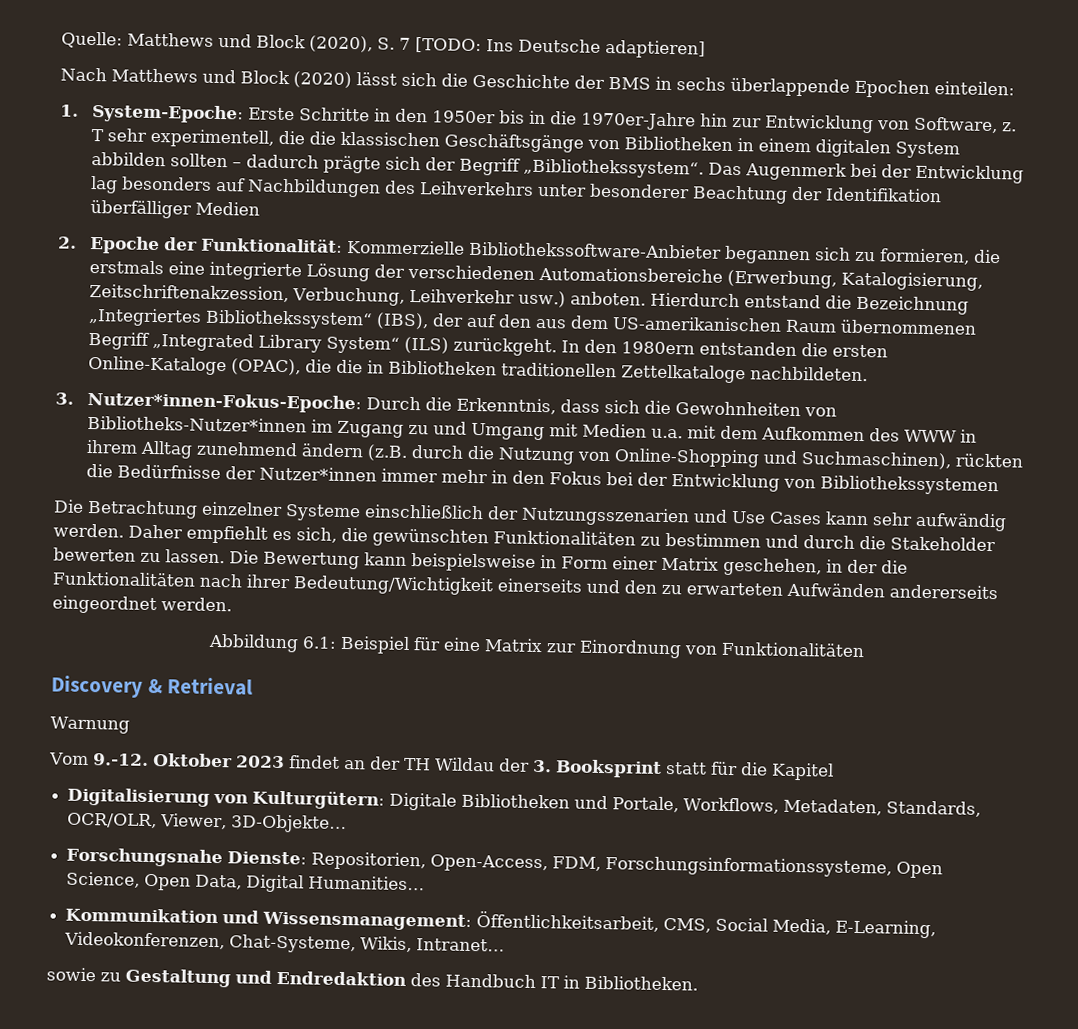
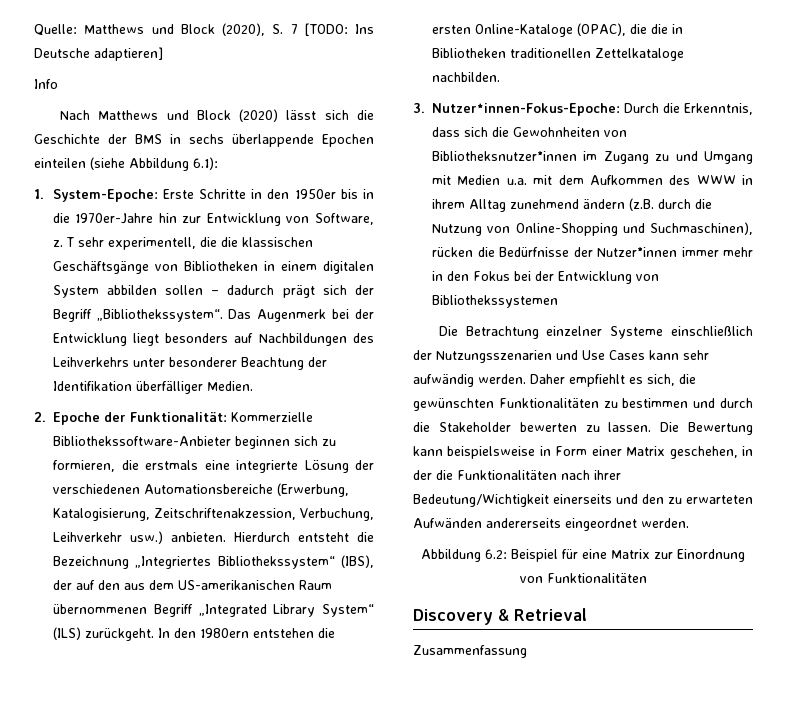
+ Info
- Nach Matthews und Block (2020) lässt sich die Geschichte der BMS in sechs überlappende Epochen einteilen:
+ Nach Matthews und Block (2020) lässt sich die Geschichte der BMS in sechs überlappende Epochen einteilen (siehe Abbildung 6.1):
- T sehr experimentell, die die klassischen Geschäftsgänge von Bibliotheken in einem digitalen System abbilden sollten – dadurch prägte sich der Begriff „Bibliothekssystem“.
+ T sehr experimentell, die die klassischen Geschäftsgänge von Bibliotheken in einem digitalen System abbilden sollen – dadurch prägt sich der Begriff „Bibliothekssystem“.
- Das Augenmerk bei der Entwicklung lag besonders auf Nachbildungen des Leihverkehrs unter besonderer Beachtung der Identifikation überfälliger Medien
+ Das Augenmerk bei der Entwicklung liegt besonders auf Nachbildungen des Leihverkehrs unter besonderer Beachtung der Identifikation überfälliger Medien.
- 2. Epoche der Funktionalität: Kommerzielle Bibliothekssoftware-Anbieter begannen sich zu formieren, die erstmals eine integrierte Lösung der verschiedenen Automationsbereiche (Erwerbung, Katalogisierung, Zeitschriftenakzession, Verbuchung, Leihverkehr usw.) anboten. Hierdurch entstand die Bezeichnung „Integriertes Bibliothekssystem“ (IBS), der auf den aus dem US-amerikanischen Raum übernommenen Begriff „Integrated Library System“ (ILS) zurückgeht.
+ 2. Epoche der Funktionalität: Kommerzielle Bibliothekssoftware-Anbieter beginnen sich zu formieren, die erstmals eine integrierte Lösung der verschiedenen Automationsbereiche (Erwerbung, Katalogisierung, Zeitschriftenakzession, Verbuchung, Leihverkehr usw.) anbieten. Hierdurch entsteht die Bezeichnung „Integriertes Bibliothekssystem“ (IBS), der auf den aus dem US-amerikanischen Raum übernommenen Begriff „Integrated Library System“ (ILS) zurückgeht.
- In den 1980ern entstanden die ersten Online-Kataloge (OPAC), die die in Bibliotheken traditionellen Zettelkataloge nachbildeten.
+ In den 1980ern entstehen die ersten Online-Kataloge (OPAC), die die in Bibliotheken traditionellen Zettelkataloge nachbilden.
- 3. Nutzer*innen-Fokus-Epoche: Durch die Erkenntnis, dass sich die Gewohnheiten von Bibliotheks-Nutzer*innen im Zugang zu und Umgang mit Medien u.a. mit dem Aufkommen des WWW in ihrem Alltag zunehmend ändern (z.B. durch die Nutzung von Online-Shopping und Suchmaschinen), rückten die Bedürfnisse der Nutzer*innen immer mehr in den Fokus bei der Entwicklung von Bibliothekssystemen
+ 3. Nutzer*innen-Fokus-Epoche: Durch die Erkenntnis, dass sich die Gewohnheiten von Bibliotheksnutzer*innen im Zugang zu und Umgang mit Medien u.a. mit dem Aufkommen des WWW in ihrem Alltag zunehmend ändern (z.B. durch die Nutzung von Online-Shopping und Suchmaschinen), rücken die Bedürfnisse der Nutzer*innen immer mehr in den Fokus bei der Entwicklung von Bibliothekssystemen
- Abbildung 6.1: Beispiel für eine Matrix zur Einordnung von Funktionalitäten
+ Abbildung 6.2: Beispiel für eine Matrix zur Einordnung von Funktionalitäten
- Warnung
- Vom 9.-12. Oktober 2023 findet an der TH Wildau der 3. Booksprint statt für die Kapitel
- Digitalisierung von Kulturgütern: Digitale Bibliotheken und Portale, Workflows, Metadaten, Standards, OCR/OLR, Viewer, 3D-Objekte…
- Forschungsnahe Dienste: Repositorien, Open-Access, FDM, Forschungsinformationssysteme, Open Science, Open Data, Digital Humanities…
- Kommunikation und Wissensmanagement: Öffentlichkeitsarbeit, CMS, Social Media, E-Learning, Videokonferenzen, Chat-Systeme, Wikis, Intranet…
- sowie zu Gestaltung und Endredaktion des Handbuch IT in Bibliotheken.
+ Zusammenfassung

